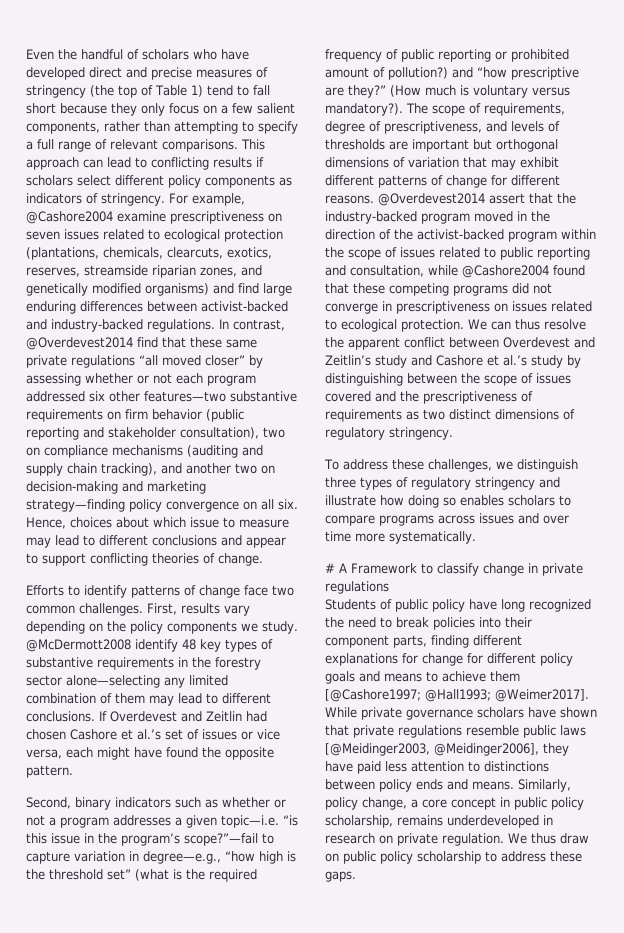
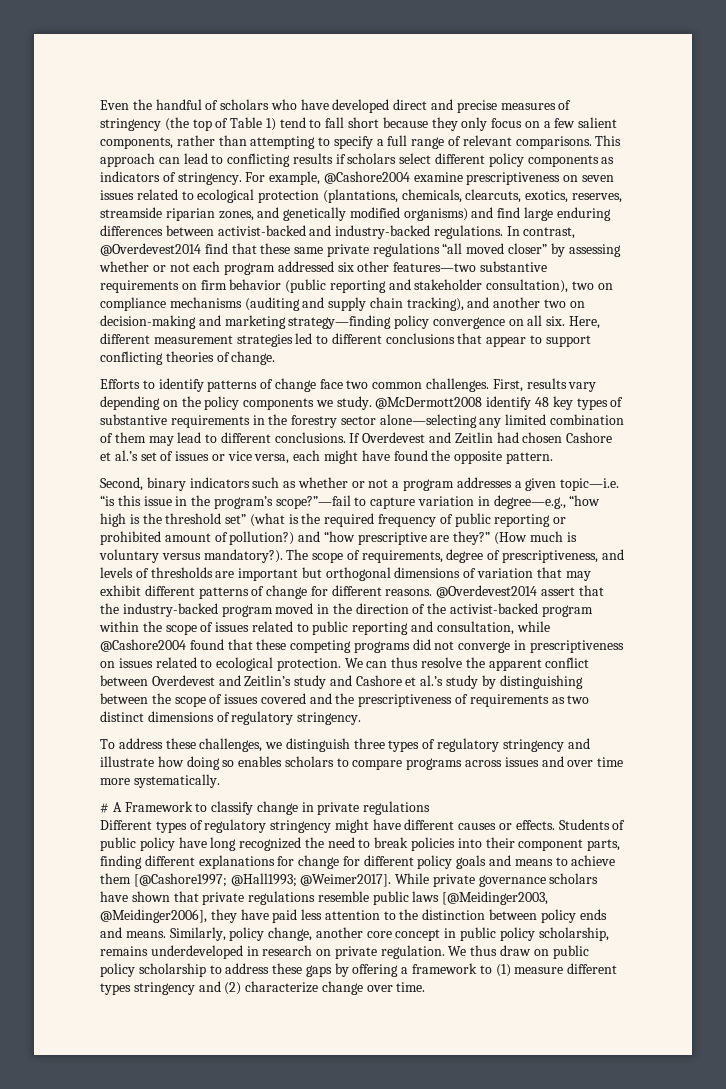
- Hence, choices about which issue to measure may lead to different conclusions and appear to support conflicting theories of change.
+ Here, different measurement strategies led to different conclusions that appear to support conflicting theories of change.
+ Different types of regulatory stringency might have different causes or effects.
- While private governance scholars have shown that private regulations resemble public laws [@Meidinger2003, @Meidinger2006], they have paid less attention to distinctions between policy ends and means.
+ While private governance scholars have shown that private regulations resemble public laws [@Meidinger2003, @Meidinger2006], they have paid less attention to the distinction between policy ends and means.
- Similarly, policy change, a core concept in public policy scholarship, remains underdeveloped in research on private regulation.
+ Similarly, policy change, another core concept in public policy scholarship, remains underdeveloped in research on private regulation.
- We thus draw on public policy scholarship to address these gaps.
+ We thus draw on public policy scholarship to address these gaps by offering a framework to (1) measure different types stringency and (2) characterize change over time.

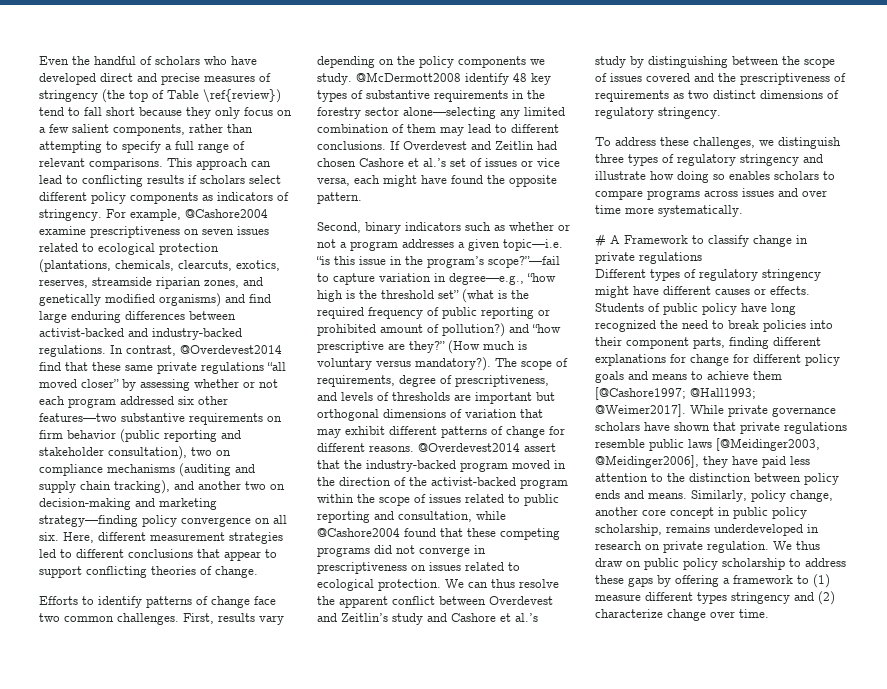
- Even the handful of scholars who have developed direct and precise measures of stringency (the top of Table 1) tend to fall short because they only focus on a few salient components, rather than attempting to specify a full range of relevant comparisons.
+ Even the handful of scholars who have developed direct and precise measures of stringency (the top of Table \ref{review}) tend to fall short because they only focus on a few salient components, rather than attempting to specify a full range of relevant comparisons.

